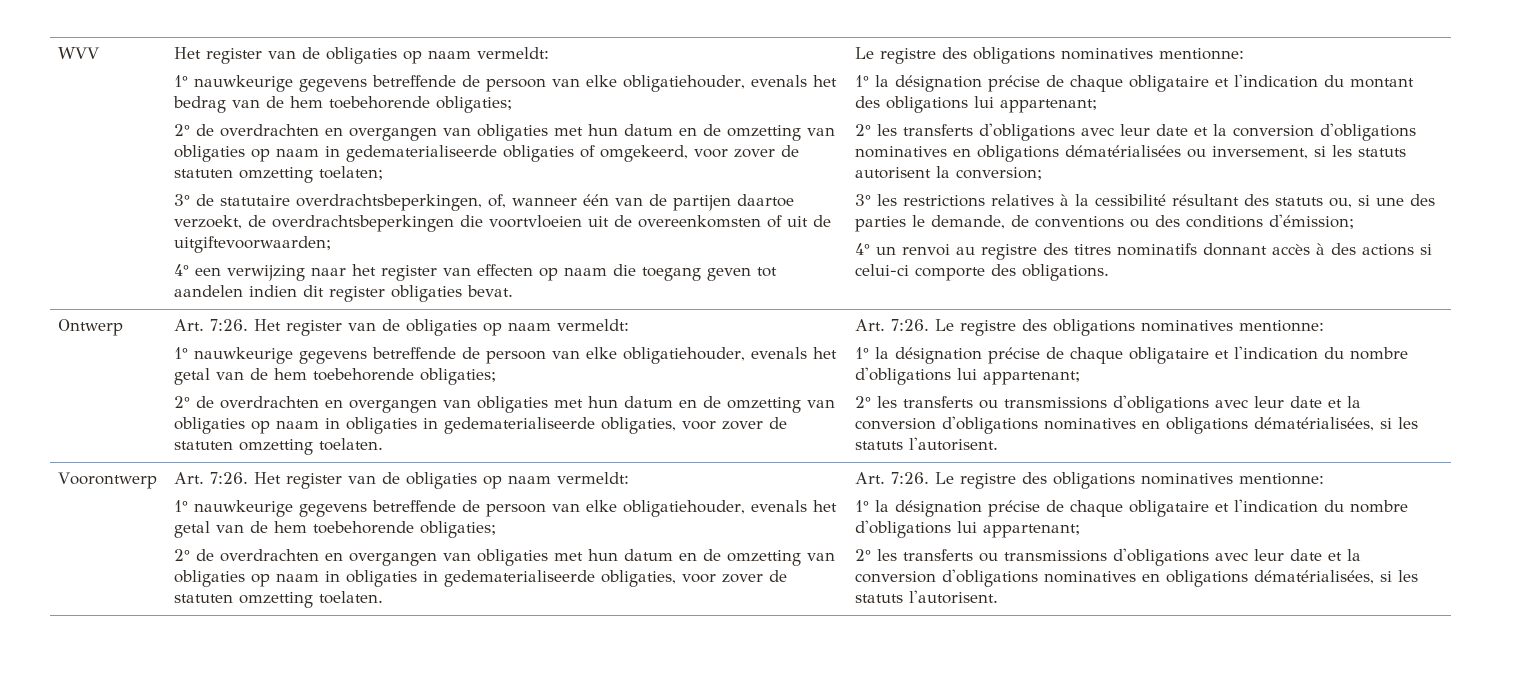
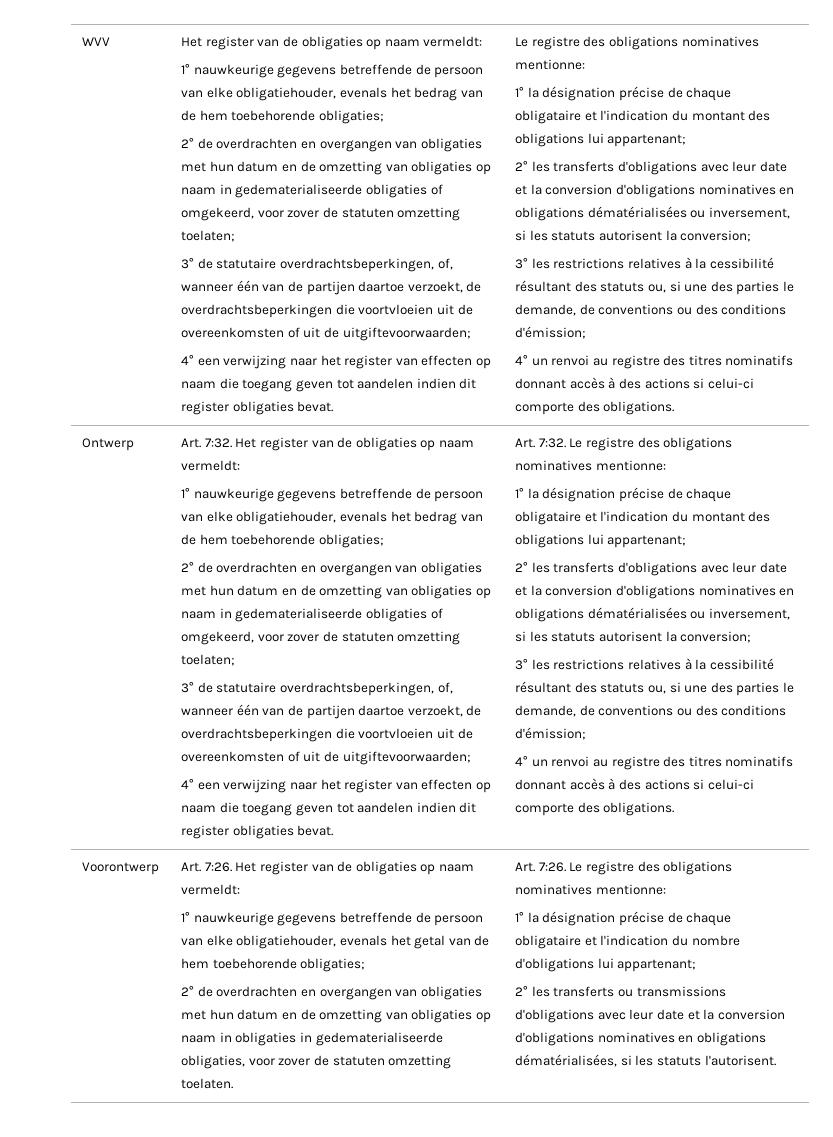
- Ontwerp | Art. 7:26. Het register van de obligaties op naam vermeldt:
- 1° nauwkeurige gegevens betreffende de persoon van elke obligatiehouder, evenals het getal van de hem toebehorende obligaties;
- 2° de overdrachten en overgangen van obligaties met hun datum en de omzetting van obligaties op naam in obligaties in gedematerialiseerde obligaties, voor zover de statuten omzetting toelaten. | Art. 7:26. Le registre des obligations nominatives mentionne:
- 1° la désignation précise de chaque obligataire et l'indication du nombre d'obligations lui appartenant;
- 2° les transferts ou transmissions d'obligations avec leur date et la conversion d'obligations nominatives en obligations dématérialisées, si les statuts l'autorisent.
+ Ontwerp | Art. 7:32. Het register van de obligaties op naam vermeldt:
+ 1° nauwkeurige gegevens betreffende de persoon van elke obligatiehouder, evenals het bedrag van de hem toebehorende obligaties;
+ 2° de overdrachten en overgangen van obligaties met hun datum en de omzetting van obligaties op naam in gedematerialiseerde obligaties of omgekeerd, voor zover de statuten omzetting toelaten;
+ 3° de statutaire overdrachtsbeperkingen, of, wanneer één van de partijen daartoe verzoekt, de overdrachtsbeperkingen die voortvloeien uit de overeenkomsten of uit de uitgiftevoorwaarden;
+ 4° een verwijzing naar het register van effecten op naam die toegang geven tot aandelen indien dit register obligaties bevat. | Art. 7:32. Le registre des obligations nominatives mentionne:
+ 1° la désignation précise de chaque obligataire et l'indication du montant des obligations lui appartenant;
+ 2° les transferts d'obligations avec leur date et la conversion d'obligations nominatives en obligations dématérialisées ou inversement, si les statuts autorisent la conversion;
+ 3° les restrictions relatives à la cessibilité résultant des statuts ou, si une des parties le demande, de conventions ou des conditions d'émission;
+ 4° un renvoi au registre des titres nominatifs donnant accès à des actions si celui-ci comporte des obligations.

